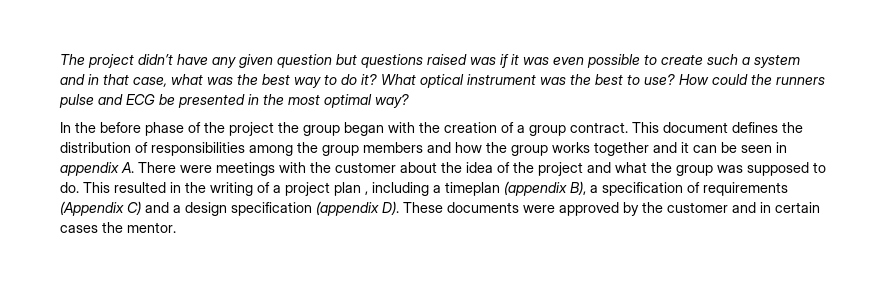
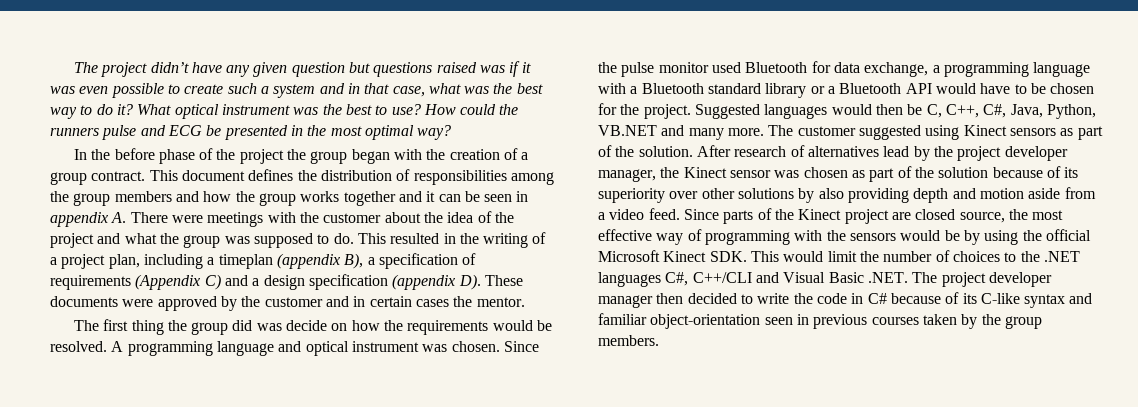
- This resulted in the writing of a project plan , including a timeplan (appendix B), a specification of requirements (Appendix C) and a design specification (appendix D). These documents were approved by the customer and in certain cases the mentor.
+ This resulted in the writing of a project plan, including a timeplan (appendix B), a specification of requirements (Appendix C) and a design specification (appendix D). These documents were approved by the customer and in certain cases the mentor.
+ The first thing the group did was decide on how the requirements would be resolved. A programming language and optical instrument was chosen. Since the pulse monitor used Bluetooth for data exchange, a programming language with a Bluetooth standard library or a Bluetooth API would have to be chosen for the project. Suggested languages would then be C, C++, C#, Java, Python, VB.NET and many more. The customer suggested using Kinect sensors as part of the solution. After research of alternatives lead by the project developer manager, the Kinect sensor was chosen as part of the solution because of its superiority over other solutions by also providing depth and motion aside from a video feed. Since parts of the Kinect project are closed source, the most effective way of programming with the sensors would be by using the official Microsoft Kinect SDK. This would limit the number of choices to the .NET languages C#, C++/CLI and Visual Basic .NET. The project developer manager then decided to write the code in C# because of its C-like syntax and familiar object-orientation seen in previous courses taken by the group members.

